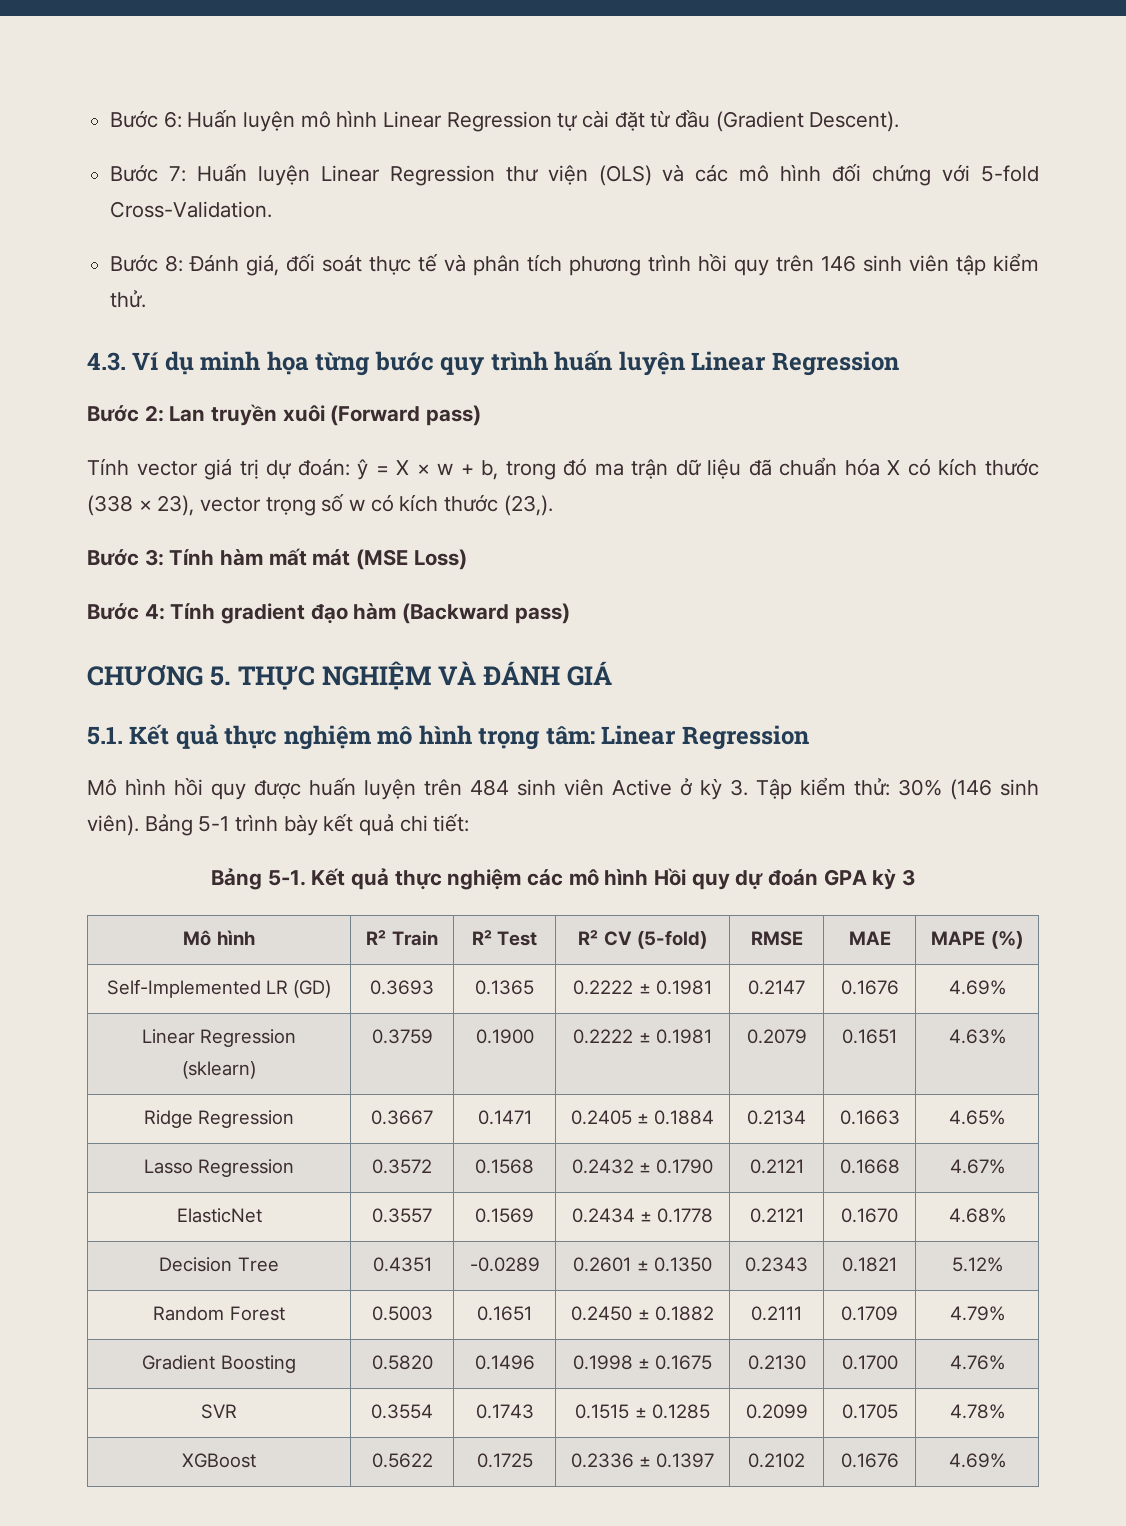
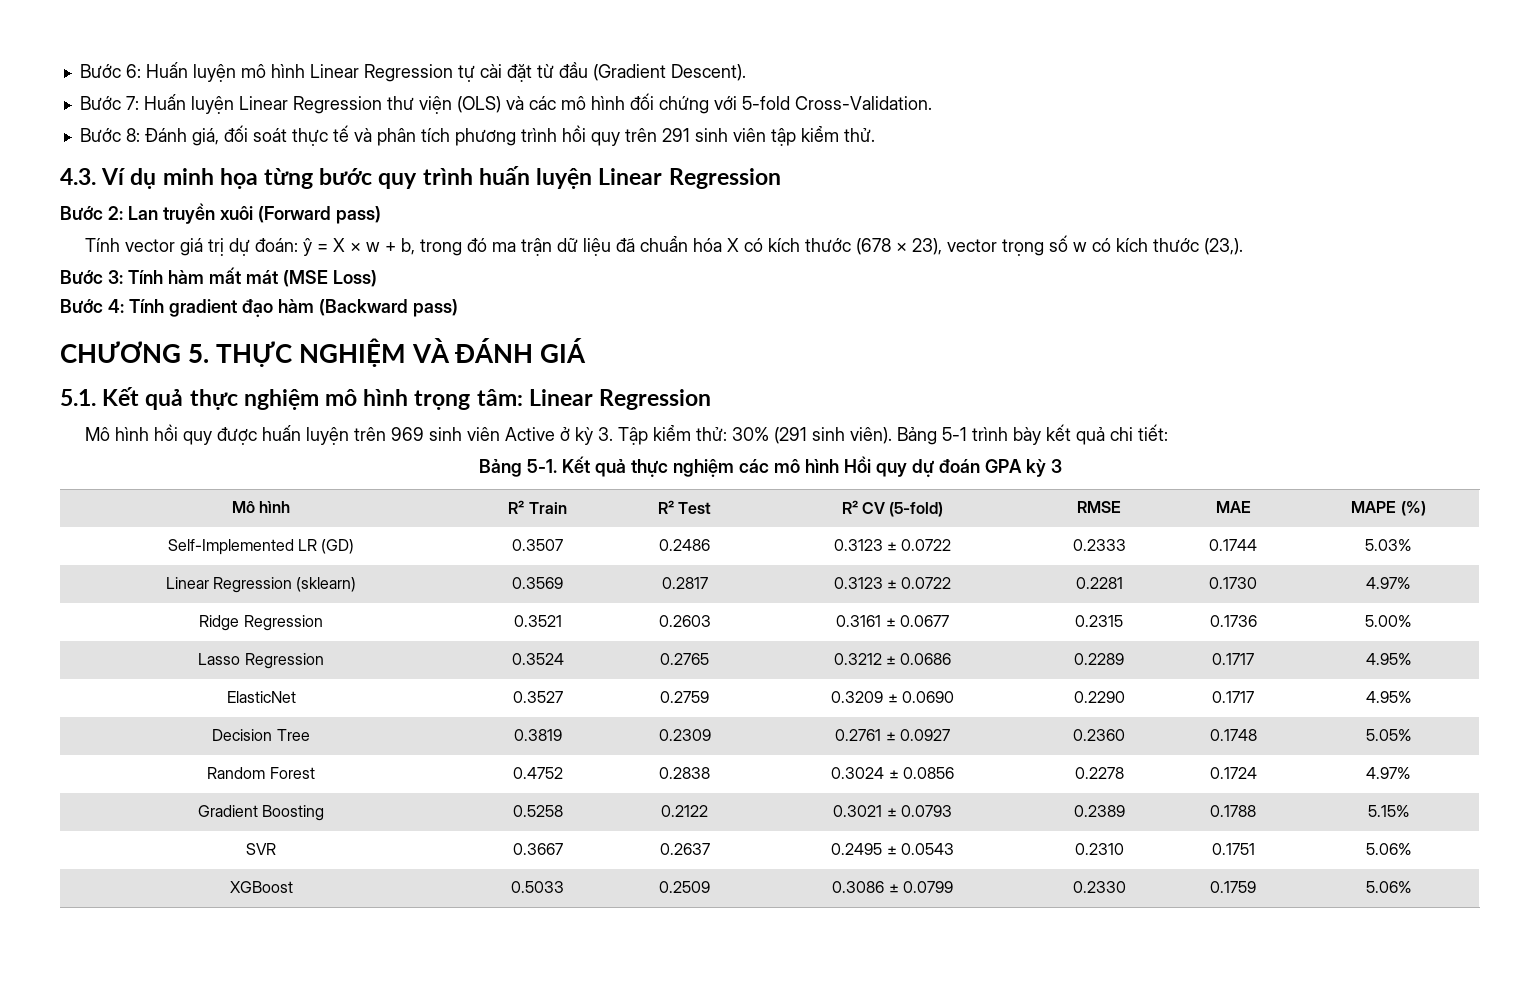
- Bước 8: Đánh giá, đối soát thực tế và phân tích phương trình hồi quy trên 146 sinh viên tập kiểm thử.
+ Bước 8: Đánh giá, đối soát thực tế và phân tích phương trình hồi quy trên 291 sinh viên tập kiểm thử.
- Tính vector giá trị dự đoán: ŷ = X × w + b, trong đó ma trận dữ liệu đã chuẩn hóa X có kích thước (338 × 23), vector trọng số w có kích thước (23,).
+ Tính vector giá trị dự đoán: ŷ = X × w + b, trong đó ma trận dữ liệu đã chuẩn hóa X có kích thước (678 × 23), vector trọng số w có kích thước (23,).
- Mô hình hồi quy được huấn luyện trên 484 sinh viên Active ở kỳ 3. Tập kiểm thử: 30% (146 sinh viên).
+ Mô hình hồi quy được huấn luyện trên 969 sinh viên Active ở kỳ 3. Tập kiểm thử: 30% (291 sinh viên).
- Self-Implemented LR (GD) | 0.3693 | 0.1365 | 0.2222 ± 0.1981 | 0.2147 | 0.1676 | 4.69%
- Linear Regression (sklearn) | 0.3759 | 0.1900 | 0.2222 ± 0.1981 | 0.2079 | 0.1651 | 4.63%
- Ridge Regression | 0.3667 | 0.1471 | 0.2405 ± 0.1884 | 0.2134 | 0.1663 | 4.65%
- Lasso Regression | 0.3572 | 0.1568 | 0.2432 ± 0.1790 | 0.2121 | 0.1668 | 4.67%
- ElasticNet | 0.3557 | 0.1569 | 0.2434 ± 0.1778 | 0.2121 | 0.1670 | 4.68%
- Decision Tree | 0.4351 | -0.0289 | 0.2601 ± 0.1350 | 0.2343 | 0.1821 | 5.12%
- Random Forest | 0.5003 | 0.1651 | 0.2450 ± 0.1882 | 0.2111 | 0.1709 | 4.79%
- Gradient Boosting | 0.5820 | 0.1496 | 0.1998 ± 0.1675 | 0.2130 | 0.1700 | 4.76%
- SVR | 0.3554 | 0.1743 | 0.1515 ± 0.1285 | 0.2099 | 0.1705 | 4.78%
- XGBoost | 0.5622 | 0.1725 | 0.2336 ± 0.1397 | 0.2102 | 0.1676 | 4.69%
+ Self-Implemented LR (GD) | 0.3507 | 0.2486 | 0.3123 ± 0.0722 | 0.2333 | 0.1744 | 5.03%
+ Linear Regression (sklearn) | 0.3569 | 0.2817 | 0.3123 ± 0.0722 | 0.2281 | 0.1730 | 4.97%
+ Ridge Regression | 0.3521 | 0.2603 | 0.3161 ± 0.0677 | 0.2315 | 0.1736 | 5.00%
+ Lasso Regression | 0.3524 | 0.2765 | 0.3212 ± 0.0686 | 0.2289 | 0.1717 | 4.95%
+ ElasticNet | 0.3527 | 0.2759 | 0.3209 ± 0.0690 | 0.2290 | 0.1717 | 4.95%
+ Decision Tree | 0.3819 | 0.2309 | 0.2761 ± 0.0927 | 0.2360 | 0.1748 | 5.05%
+ Random Forest | 0.4752 | 0.2838 | 0.3024 ± 0.0856 | 0.2278 | 0.1724 | 4.97%
+ Gradient Boosting | 0.5258 | 0.2122 | 0.3021 ± 0.0793 | 0.2389 | 0.1788 | 5.15%
+ SVR | 0.3667 | 0.2637 | 0.2495 ± 0.0543 | 0.2310 | 0.1751 | 5.06%
+ XGBoost | 0.5033 | 0.2509 | 0.3086 ± 0.0799 | 0.2330 | 0.1759 | 5.06%

